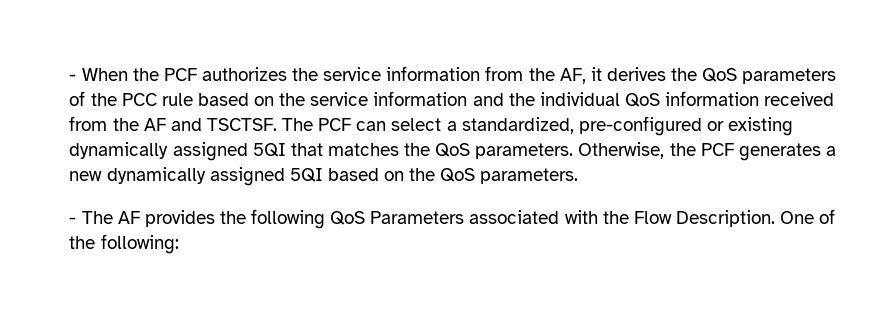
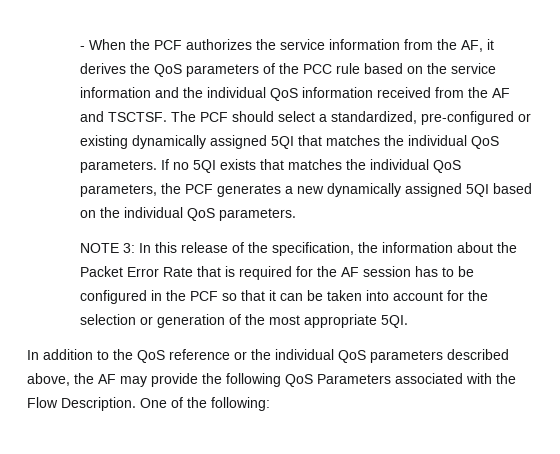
- The PCF can select a standardized, pre-configured or existing dynamically assigned 5QI that matches the QoS parameters. Otherwise, the PCF generates a new dynamically assigned 5QI based on the QoS parameters.
+ The PCF should select a standardized, pre-configured or existing dynamically assigned 5QI that matches the individual QoS parameters. If no 5QI exists that matches the individual QoS parameters, the PCF generates a new dynamically assigned 5QI based on the individual QoS parameters.
- - The AF provides the following QoS Parameters associated with the Flow Description.
+ NOTE 3: In this release of the specification, the information about the Packet Error Rate that is required for the AF session has to be configured in the PCF so that it can be taken into account for the selection or generation of the most appropriate 5QI.
+ In addition to the QoS reference or the individual QoS parameters described above, the AF may provide the following QoS Parameters associated with the Flow Description.

